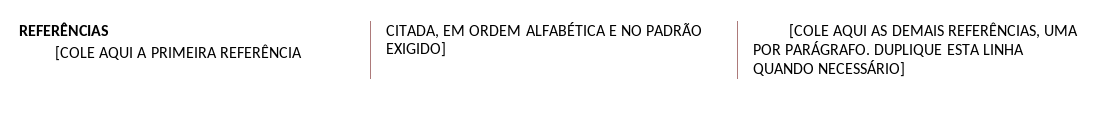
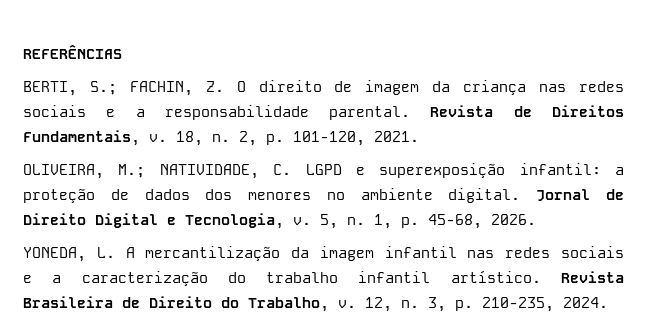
- [COLE AQUI A PRIMEIRA REFERÊNCIA CITADA, EM ORDEM ALFABÉTICA E NO PADRÃO EXIGIDO]
- [COLE AQUI AS DEMAIS REFERÊNCIAS, UMA POR PARÁGRAFO. DUPLIQUE ESTA LINHA QUANDO NECESSÁRIO]
+ BERTI, S.; FACHIN, Z. O direito de imagem da criança nas redes sociais e a responsabilidade parental. Revista de Direitos Fundamentais, v. 18, n. 2, p. 101-120, 2021.
+ OLIVEIRA, M.; NATIVIDADE, C. LGPD e superexposição infantil: a proteção de dados dos menores no ambiente digital. Jornal de Direito Digital e Tecnologia, v. 5, n. 1, p. 45-68, 2026.
+ YONEDA, L. A mercantilização da imagem infantil nas redes sociais e a caracterização do trabalho infantil artístico. Revista Brasileira de Direito do Trabalho, v. 12, n. 3, p. 210-235, 2024.

